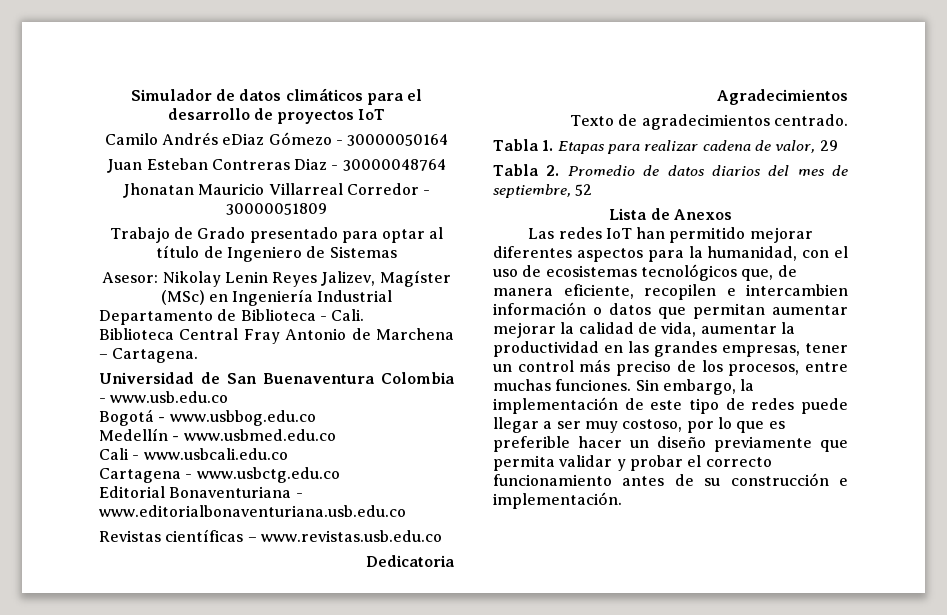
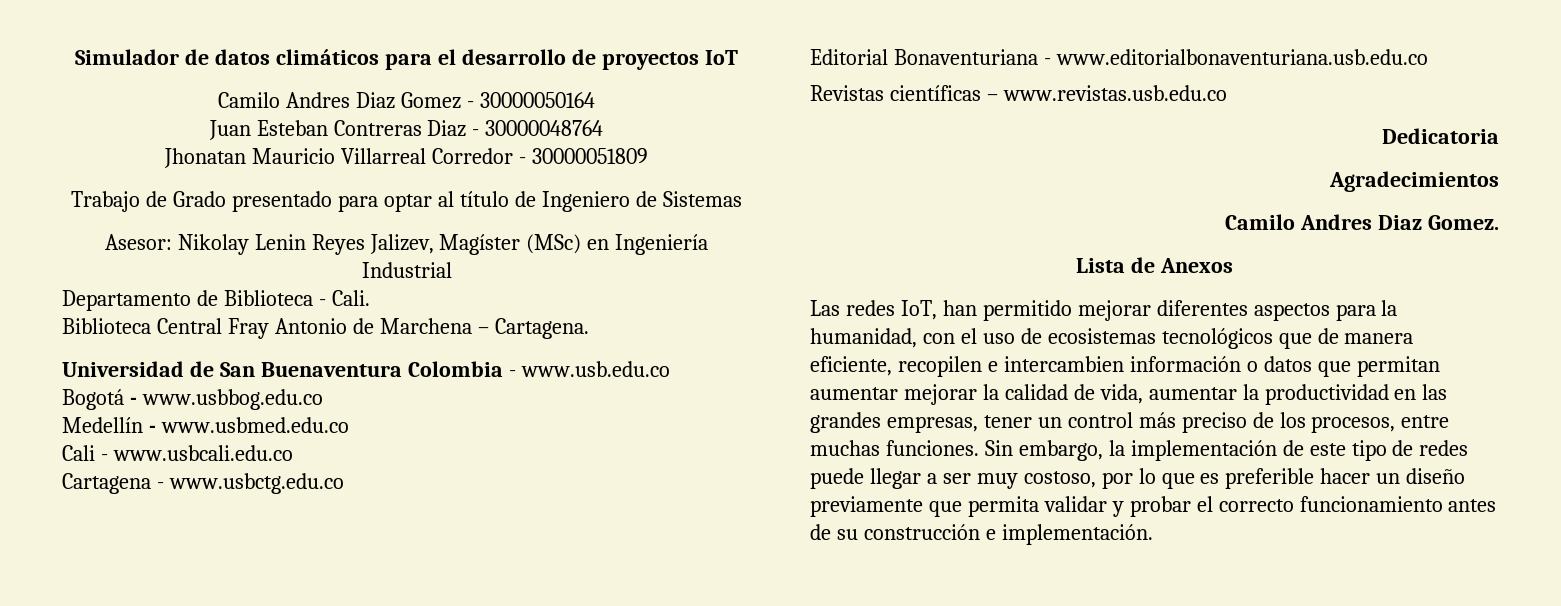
- Camilo Andrés eDiaz Gómezo - 30000050164
+ Camilo Andres Diaz Gomez - 30000050164
- Texto de agradecimientos centrado.
- Tabla 1. Etapas para realizar cadena de valor, 29
- Tabla 2. Promedio de datos diarios del mes de septiembre, 52
+ Camilo Andres Diaz Gomez.
- Las redes IoT han permitido mejorar diferentes aspectos para la humanidad, con el uso de ecosistemas tecnológicos que, de manera eficiente, recopilen e intercambien información o datos que permitan aumentar mejorar la calidad de vida, aumentar la productividad en las grandes empresas, tener un control más preciso de los procesos, entre muchas funciones.
+ Las redes IoT, han permitido mejorar diferentes aspectos para la humanidad, con el uso de ecosistemas tecnológicos que de manera eficiente, recopilen e intercambien información o datos que permitan aumentar mejorar la calidad de vida, aumentar la productividad en las grandes empresas, tener un control más preciso de los procesos, entre muchas funciones.

